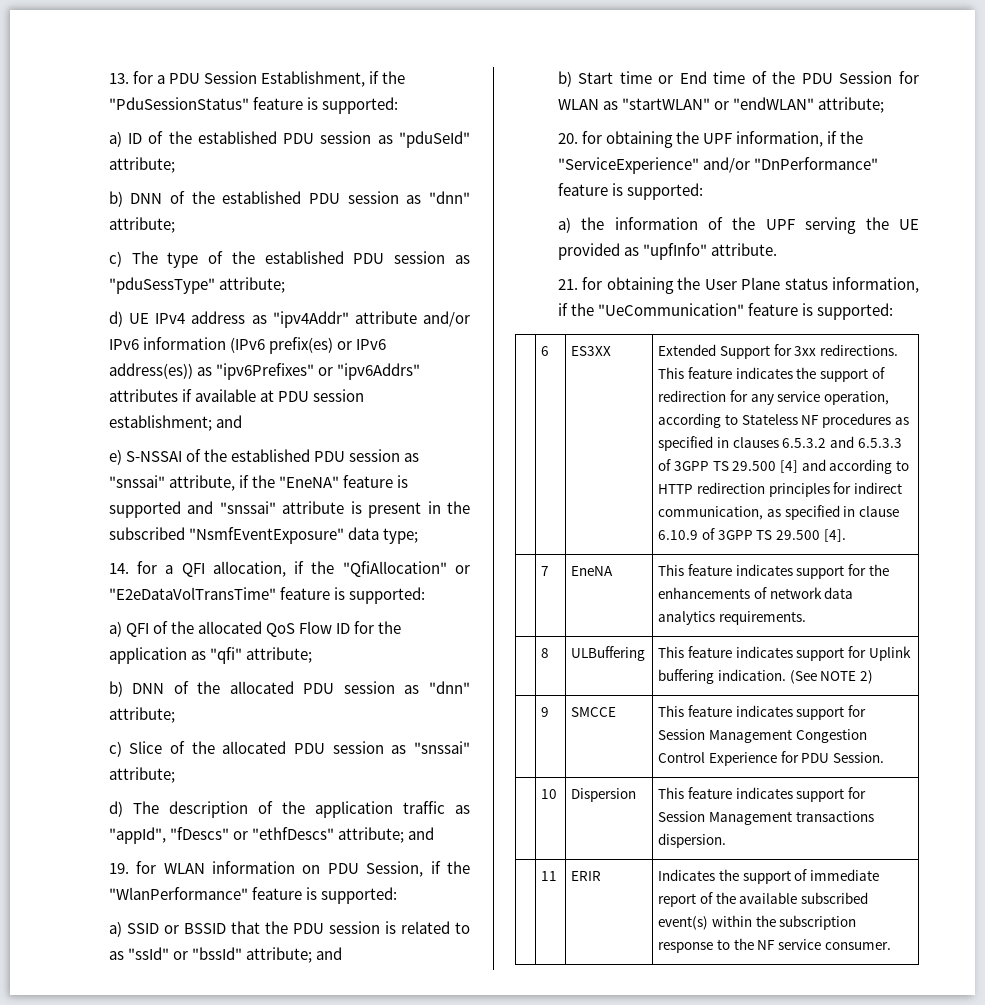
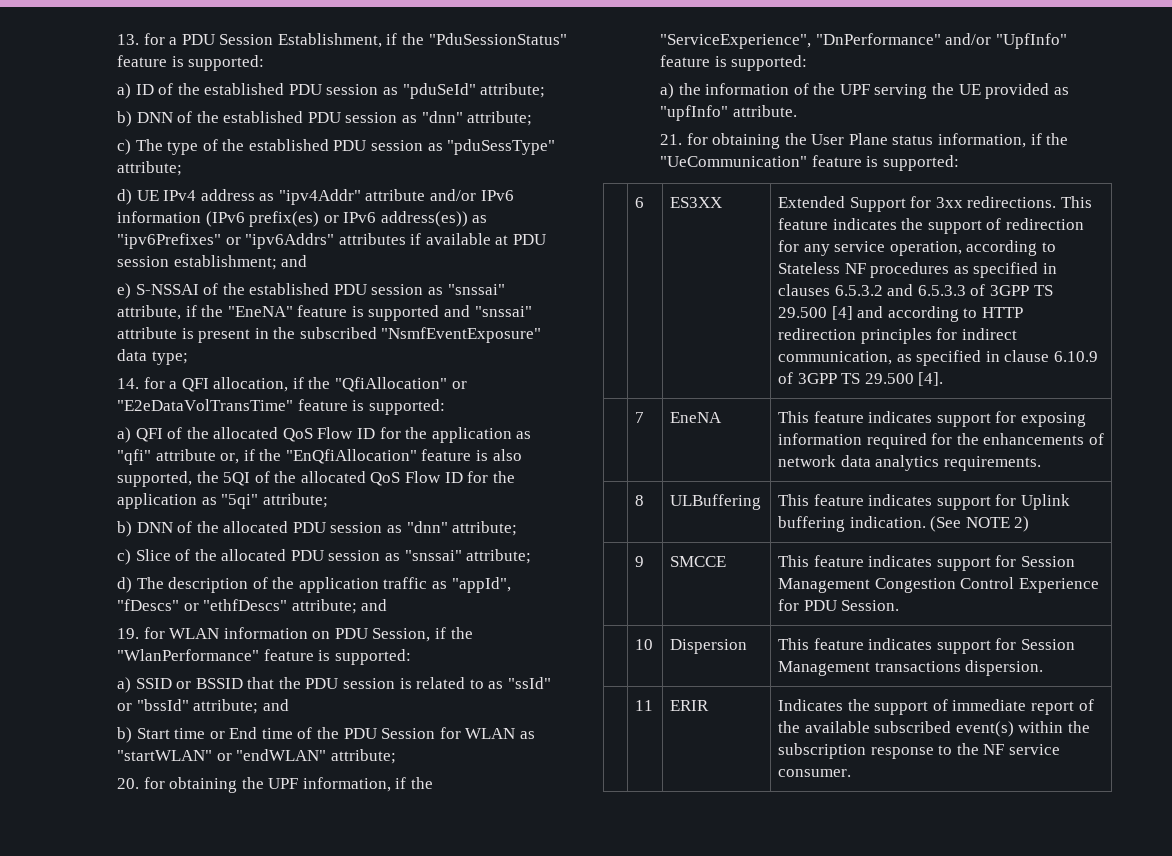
- a) QFI of the allocated QoS Flow ID for the application as "qfi" attribute;
+ a) QFI of the allocated QoS Flow ID for the application as "qfi" attribute or, if the "EnQfiAllocation" feature is also supported, the 5QI of the allocated QoS Flow ID for the application as "5qi" attribute;
- 20. for obtaining the UPF information, if the "ServiceExperience" and/or "DnPerformance" feature is supported:
+ 20. for obtaining the UPF information, if the "ServiceExperience", "DnPerformance" and/or "UpfInfo" feature is supported:
- | 7 | EneNA | This feature indicates support for the enhancements of network data analytics requirements.
+ | 7 | EneNA | This feature indicates support for exposing information required for the enhancements of network data analytics requirements.

